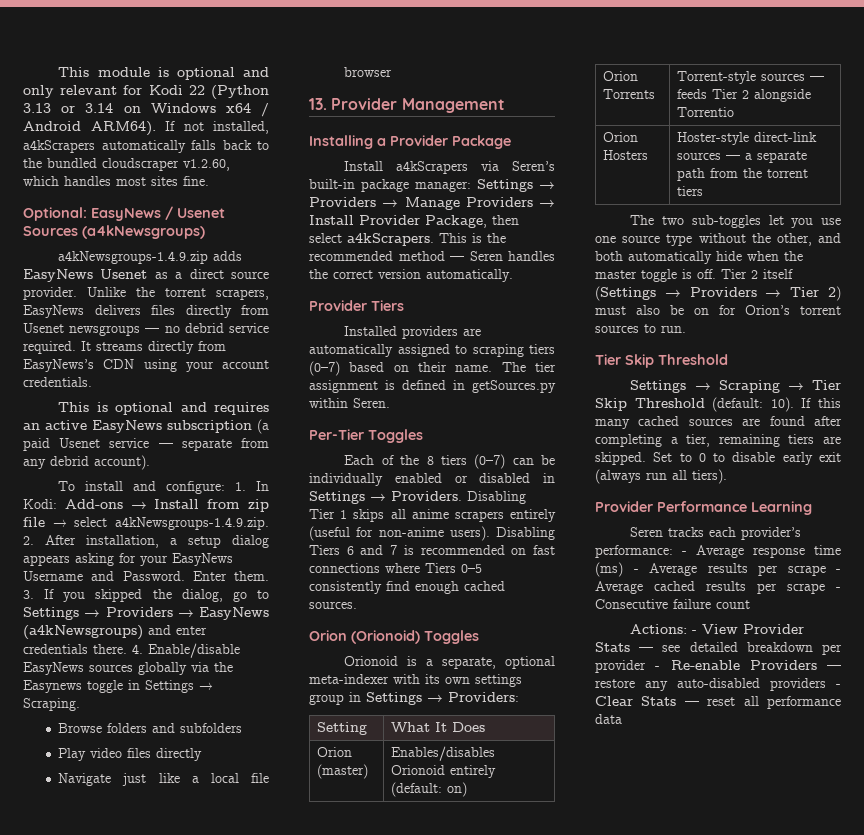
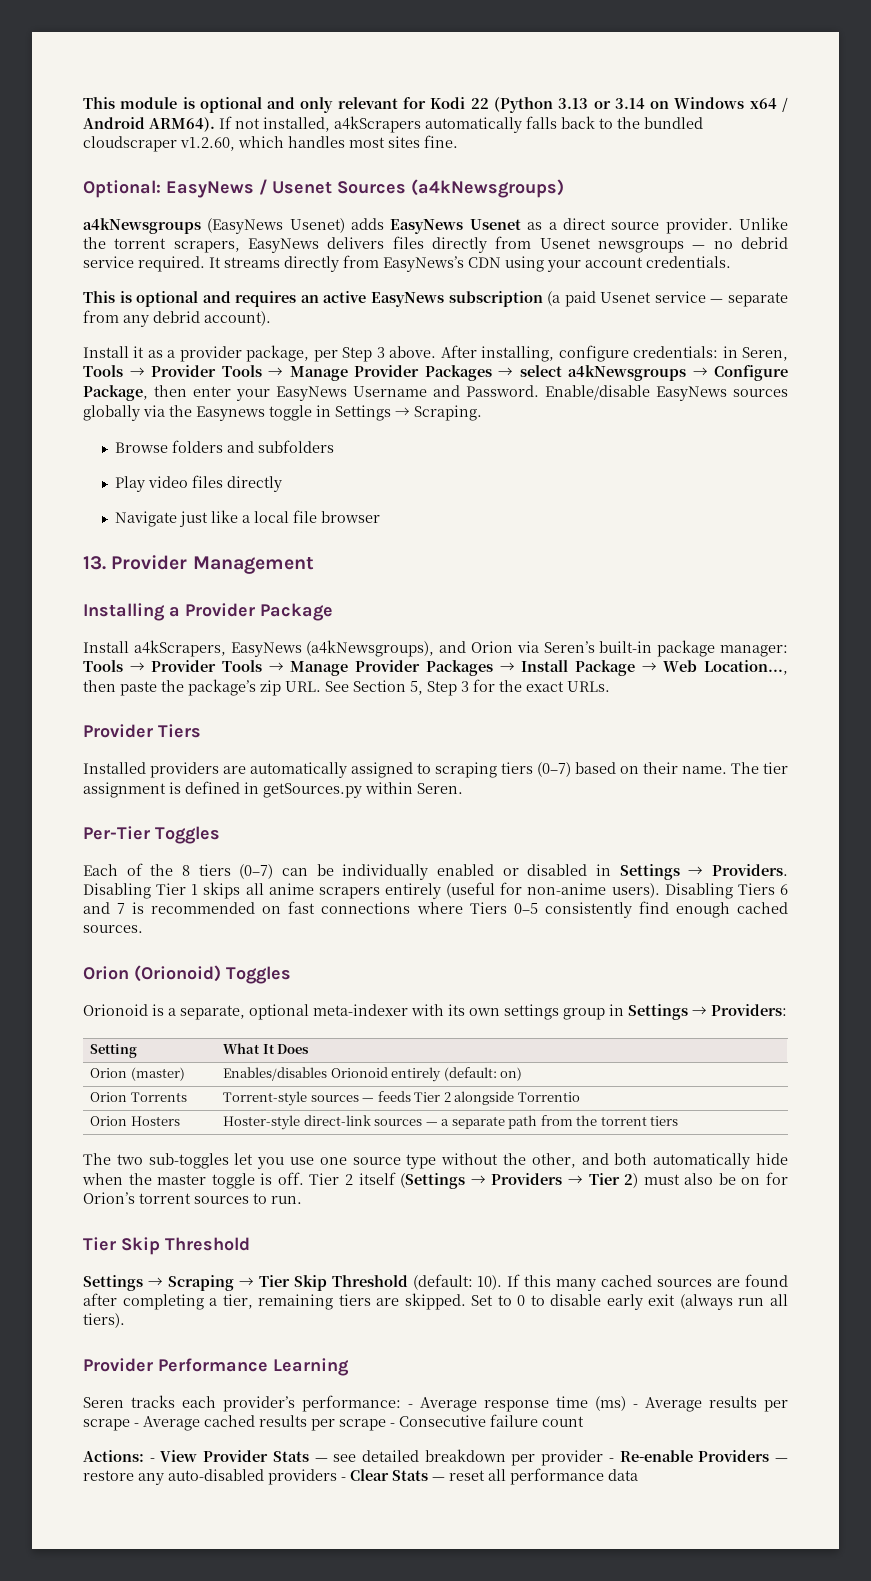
- a4kNewsgroups-1.4.9.zip adds EasyNews Usenet as a direct source provider.
+ a4kNewsgroups (EasyNews Usenet) adds EasyNews Usenet as a direct source provider.
- To install and configure: 1. In Kodi: Add-ons → Install from zip file → select a4kNewsgroups-1.4.9.zip. 2. After installation, a setup dialog appears asking for your EasyNews Username and Password.
+ Install it as a provider package, per Step 3 above. After installing, configure credentials: in Seren, Tools → Provider Tools → Manage Provider Packages → select a4kNewsgroups → Configure Package, then enter your EasyNews Username and Password.
- Enter them. 3. If you skipped the dialog, go to Settings → Providers → EasyNews (a4kNewsgroups) and enter credentials there. 4. Enable/disable EasyNews sources globally via the Easynews toggle in Settings → Scraping.
+ Enable/disable EasyNews sources globally via the Easynews toggle in Settings → Scraping.
- Install a4kScrapers via Seren’s built-in package manager: Settings → Providers → Manage Providers → Install Provider Package, then select a4kScrapers. This is the recommended method — Seren handles the correct version automatically.
+ Install a4kScrapers, EasyNews (a4kNewsgroups), and Orion via Seren’s built-in package manager: Tools → Provider Tools → Manage Provider Packages → Install Package → Web Location..., then paste the package’s zip URL. See Section 5, Step 3 for the exact URLs.

